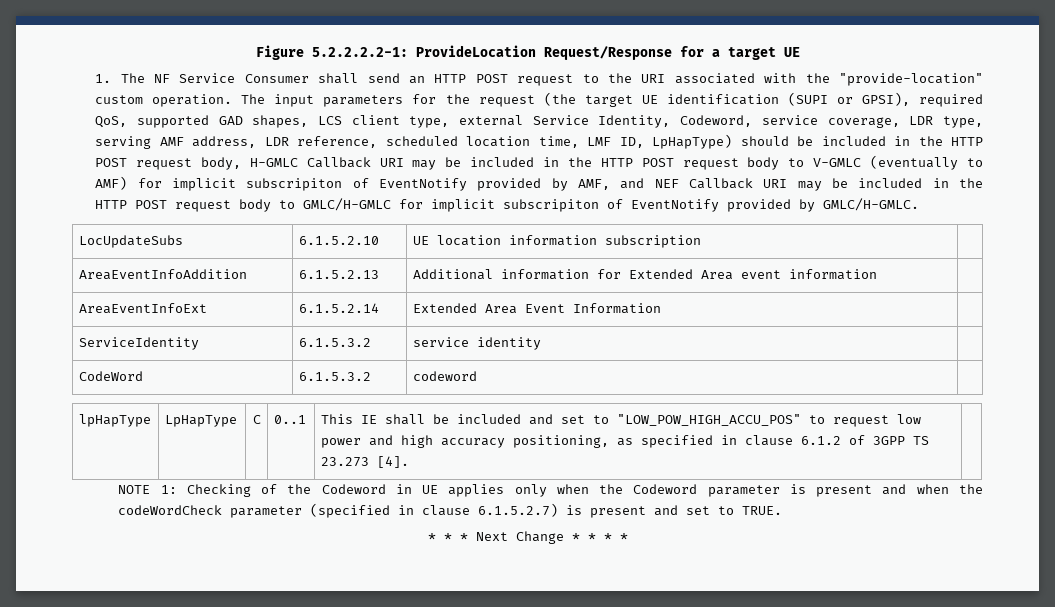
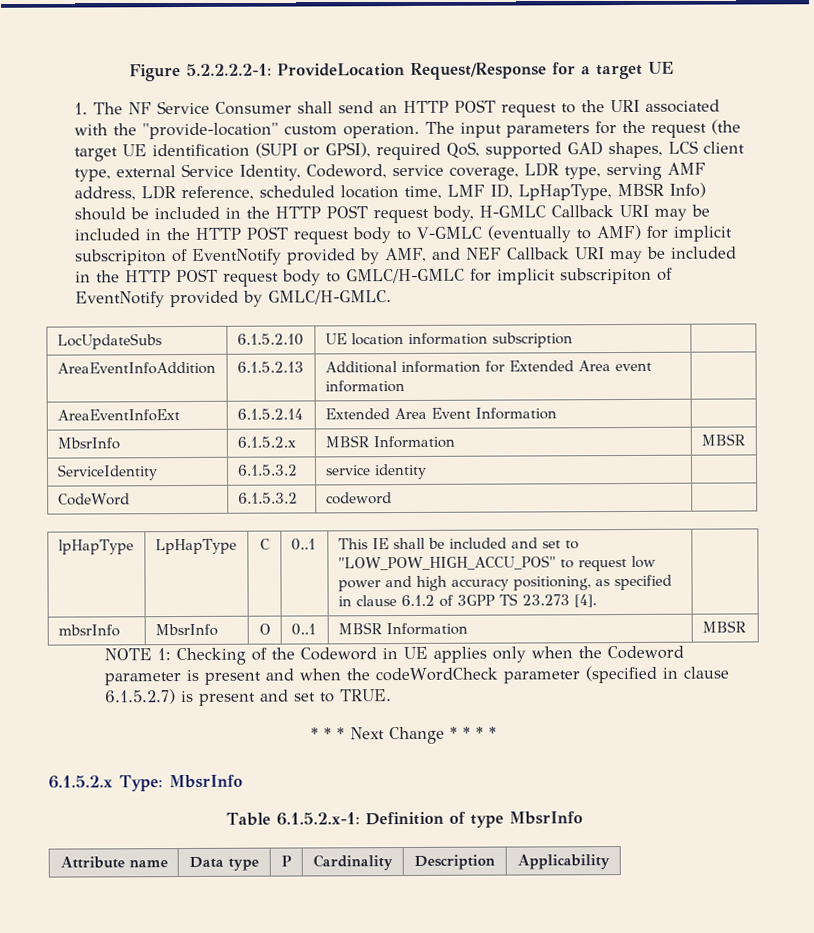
- The input parameters for the request (the target UE identification (SUPI or GPSI), required QoS, supported GAD shapes, LCS client type, external Service Identity, Codeword, service coverage, LDR type, serving AMF address, LDR reference, scheduled location time, LMF ID, LpHapType) should be included in the HTTP POST request body, H-GMLC Callback URI may be included in the HTTP POST request body to V-GMLC (eventually to AMF) for implicit subscripiton of EventNotify provided by AMF, and NEF Callback URI may be included in the HTTP POST request body to GMLC/H-GMLC for implicit subscripiton of EventNotify provided by GMLC/H-GMLC.
+ The input parameters for the request (the target UE identification (SUPI or GPSI), required QoS, supported GAD shapes, LCS client type, external Service Identity, Codeword, service coverage, LDR type, serving AMF address, LDR reference, scheduled location time, LMF ID, LpHapType, MBSR Info) should be included in the HTTP POST request body, H-GMLC Callback URI may be included in the HTTP POST request body to V-GMLC (eventually to AMF) for implicit subscripiton of EventNotify provided by AMF, and NEF Callback URI may be included in the HTTP POST request body to GMLC/H-GMLC for implicit subscripiton of EventNotify provided by GMLC/H-GMLC.
+ MbsrInfo | 6.1.5.2.x | MBSR Information | MBSR
+ mbsrInfo | MbsrInfo | O | 0..1 | MBSR Information | MBSR
+ 6.1.5.2.x Type: MbsrInfo
+ Table 6.1.5.2.x-1: Definition of type MbsrInfo
+ Attribute name | Data type | P | Cardinality | Description | Applicability

